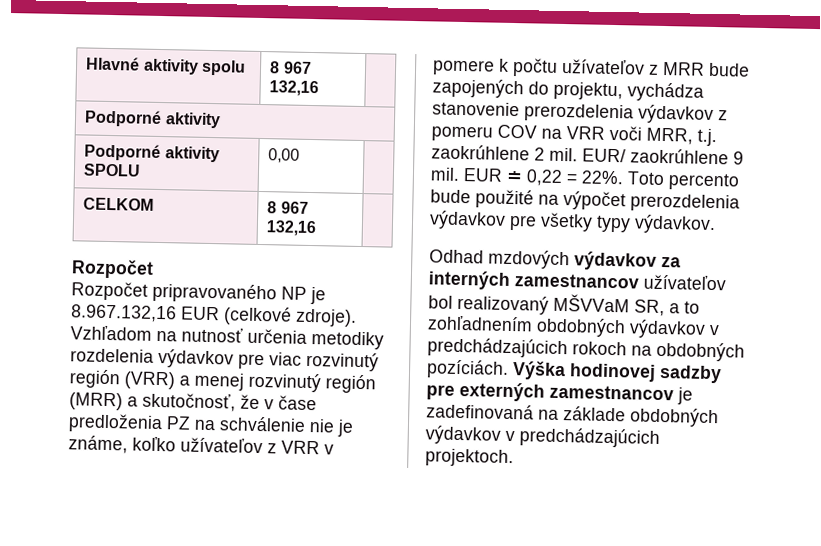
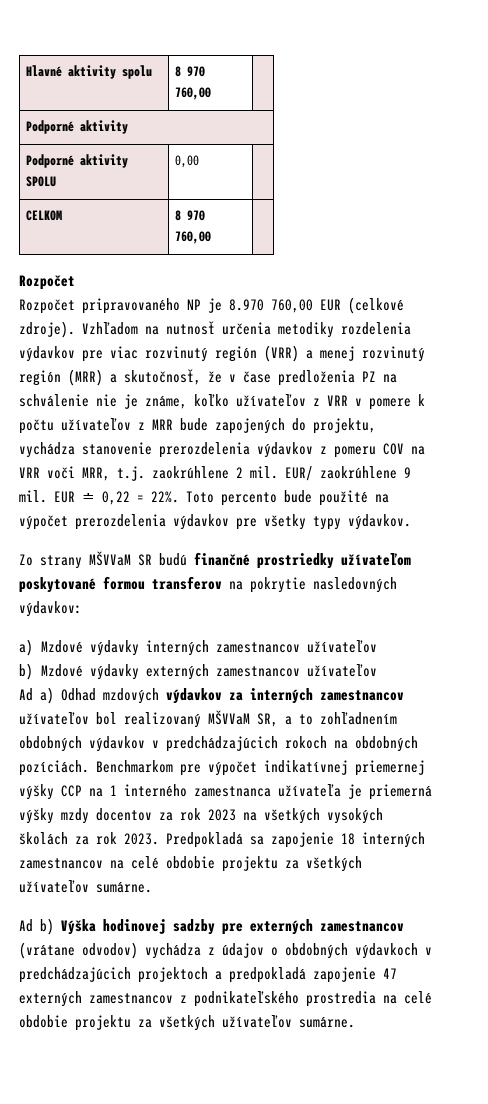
- Hlavné aktivity spolu | 8 967 132,16 |
+ Hlavné aktivity spolu | 8 970 760,00 |
- CELKOM | 8 967 132,16 |
+ CELKOM | 8 970 760,00 |
- Rozpočet pripravovaného NP je 8.967.132,16 EUR (celkové zdroje).
+ Rozpočet pripravovaného NP je 8.970 760,00 EUR (celkové zdroje).
- Odhad mzdových výdavkov za interných zamestnancov užívateľov bol realizovaný MŠVVaM SR, a to zohľadnením obdobných výdavkov v predchádzajúcich rokoch na obdobných pozíciách.
+ Zo strany MŠVVaM SR budú finančné prostriedky užívateľom poskytované formou transferov na pokrytie nasledovných výdavkov:
+ a) Mzdové výdavky interných zamestnancov užívateľov
+ b) Mzdové výdavky externých zamestnancov užívateľov
+ Ad a) Odhad mzdových výdavkov za interných zamestnancov užívateľov bol realizovaný MŠVVaM SR, a to zohľadnením obdobných výdavkov v predchádzajúcich rokoch na obdobných pozíciách.
- Výška hodinovej sadzby pre externých zamestnancov je zadefinovaná na základe obdobných výdavkov v predchádzajúcich projektoch.
+ Benchmarkom pre výpočet indikatívnej priemernej výšky CCP na 1 interného zamestnanca užívateľa je priemerná výšky mzdy docentov za rok 2023 na všetkých vysokých školách za rok 2023. Predpokladá sa zapojenie 18 interných zamestnancov na celé obdobie projektu za všetkých užívateľov sumárne.
+ Ad b) Výška hodinovej sadzby pre externých zamestnancov (vrátane odvodov) vychádza z údajov o obdobných výdavkoch v predchádzajúcich projektoch a predpokladá zapojenie 47 externých zamestnancov z podnikateľského prostredia na celé obdobie projektu za všetkých užívateľov sumárne.

